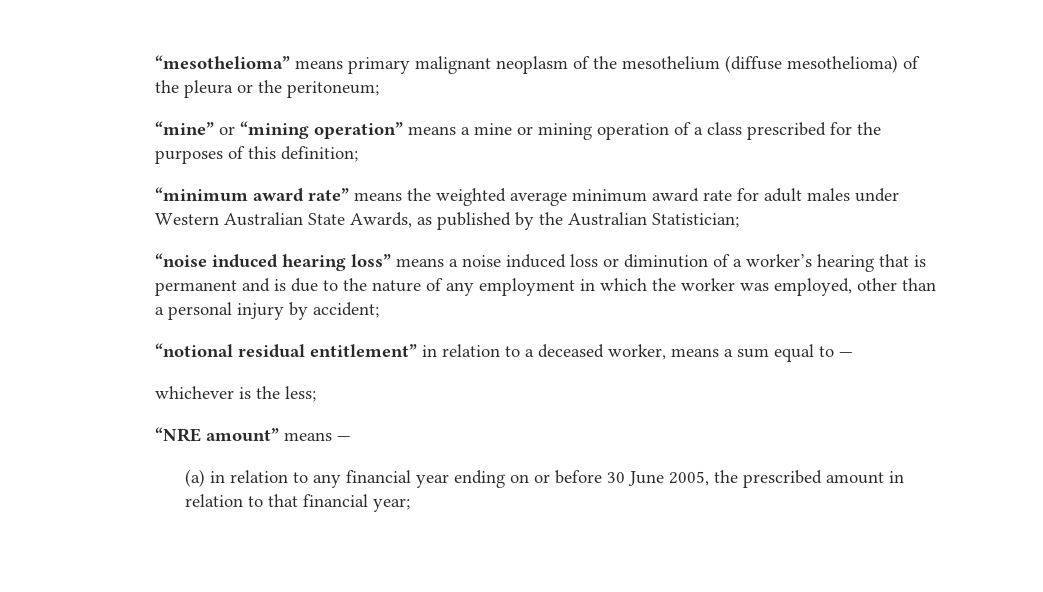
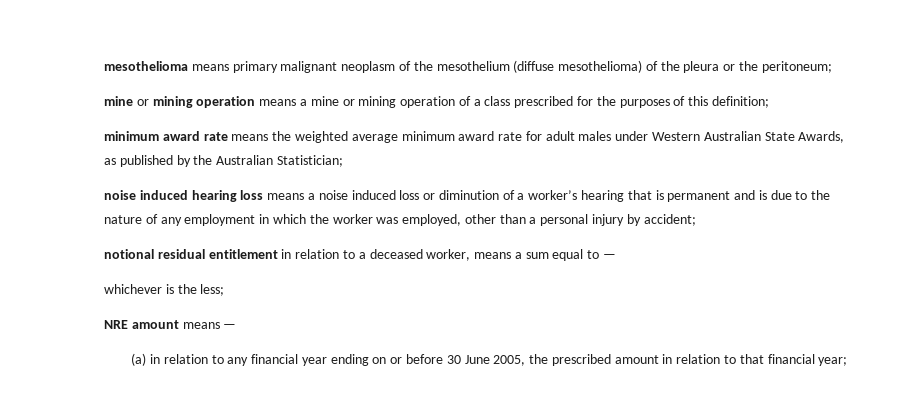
- “mesothelioma” means primary malignant neoplasm of the mesothelium (diffuse mesothelioma) of the pleura or the peritoneum;
+ mesothelioma means primary malignant neoplasm of the mesothelium (diffuse mesothelioma) of the pleura or the peritoneum;
- “mine” or “mining operation” means a mine or mining operation of a class prescribed for the purposes of this definition;
+ mine or mining operation means a mine or mining operation of a class prescribed for the purposes of this definition;
- “minimum award rate” means the weighted average minimum award rate for adult males under Western Australian State Awards, as published by the Australian Statistician;
+ minimum award rate means the weighted average minimum award rate for adult males under Western Australian State Awards, as published by the Australian Statistician;
- “noise induced hearing loss” means a noise induced loss or diminution of a worker’s hearing that is permanent and is due to the nature of any employment in which the worker was employed, other than a personal injury by accident;
+ noise induced hearing loss means a noise induced loss or diminution of a worker’s hearing that is permanent and is due to the nature of any employment in which the worker was employed, other than a personal injury by accident;
- “notional residual entitlement” in relation to a deceased worker, means a sum equal to —
+ notional residual entitlement in relation to a deceased worker, means a sum equal to —
- “NRE amount” means —
+ NRE amount means —

